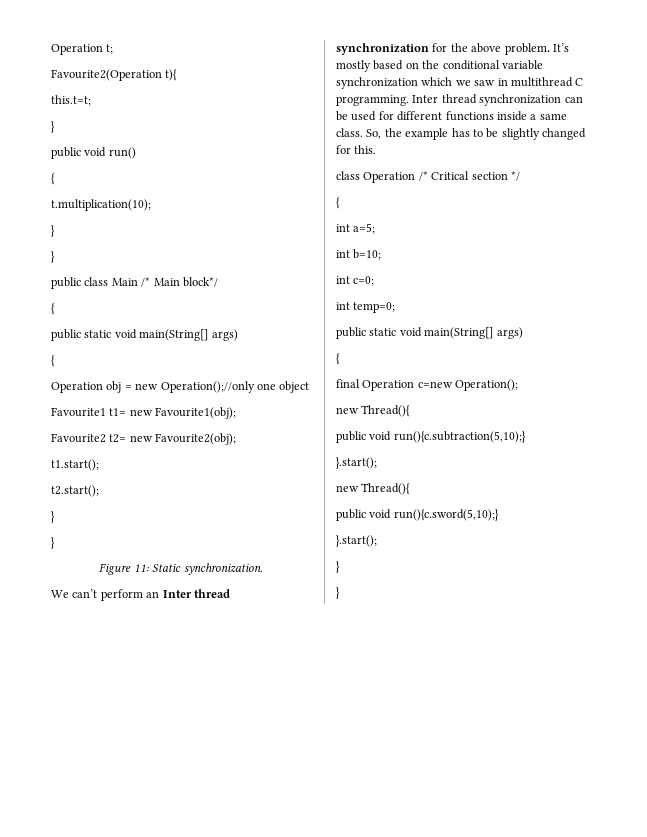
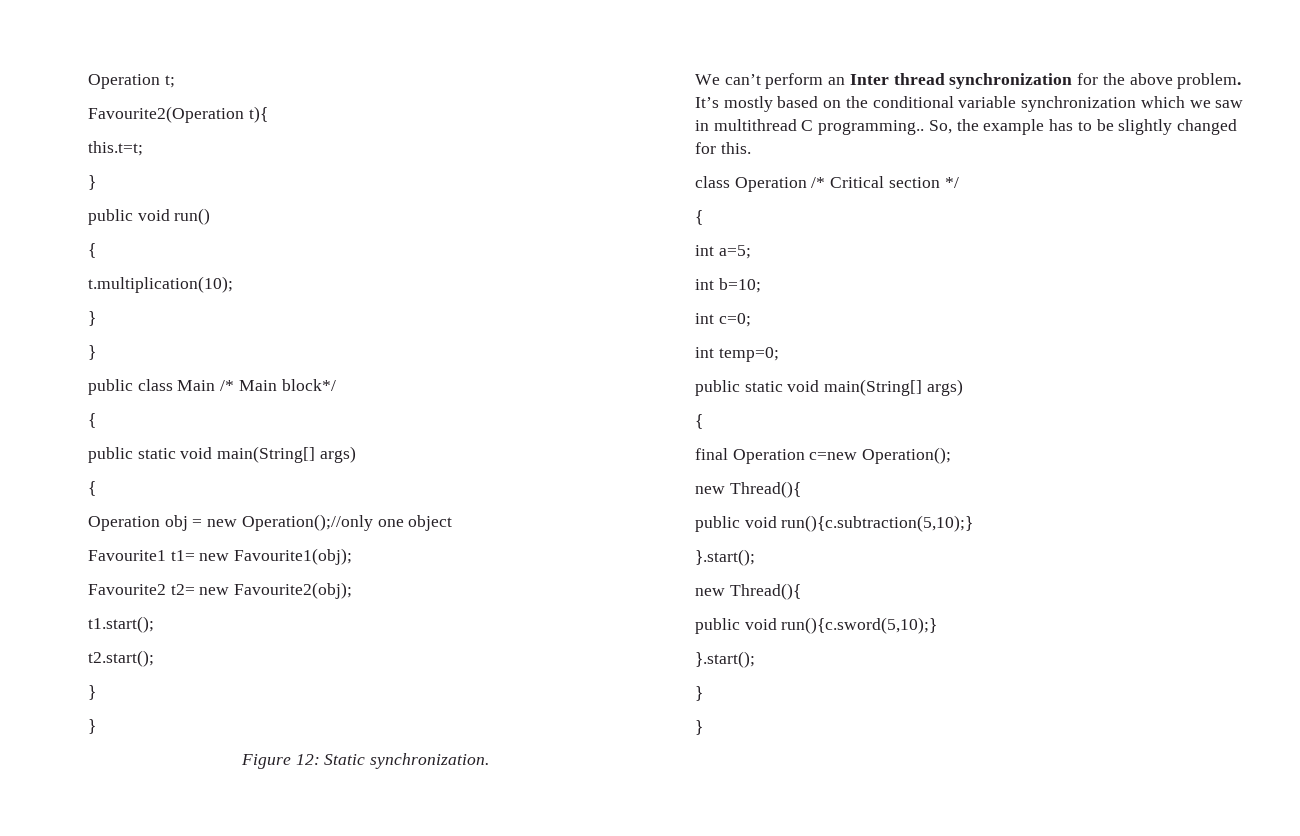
- Figure 11: Static synchronization.
+ Figure 12: Static synchronization.
- It’s mostly based on the conditional variable synchronization which we saw in multithread C programming. Inter thread synchronization can be used for different functions inside a same class.
+ It’s mostly based on the conditional variable synchronization which we saw in multithread C programming..

